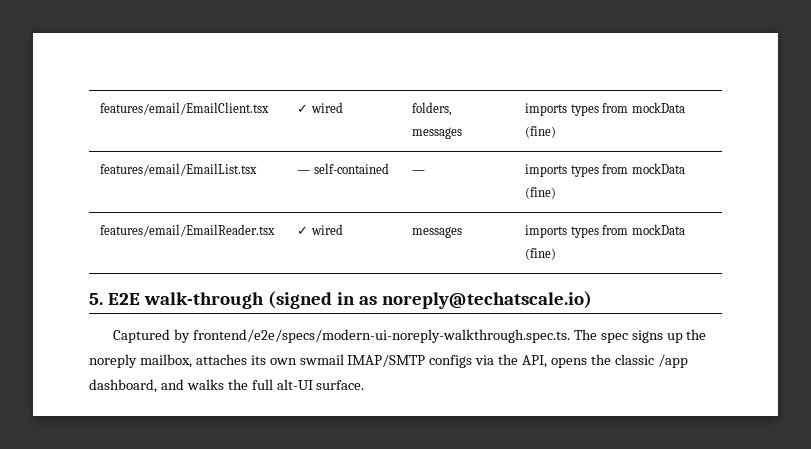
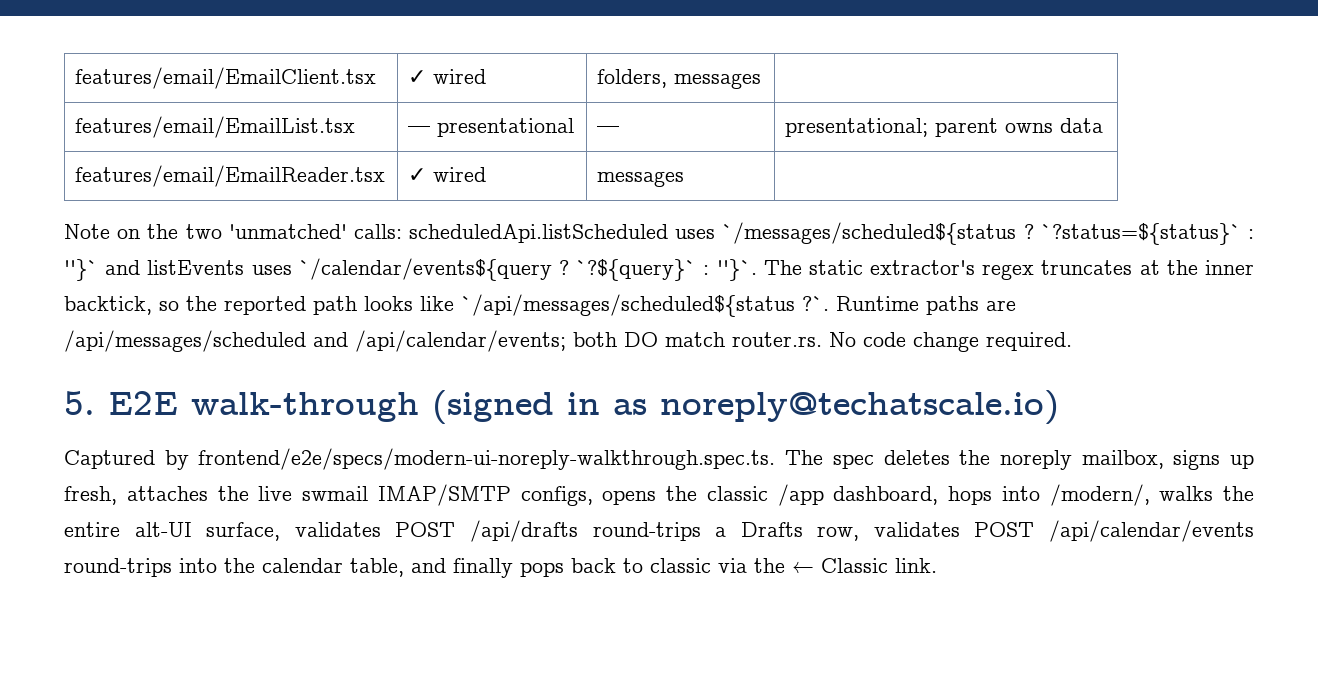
- features/email/EmailClient.tsx | ✓ wired | folders, messages | imports types from mockData (fine)
+ features/email/EmailClient.tsx | ✓ wired | folders, messages |
- features/email/EmailList.tsx | — self-contained | — | imports types from mockData (fine)
+ features/email/EmailList.tsx | — presentational | — | presentational; parent owns data
- features/email/EmailReader.tsx | ✓ wired | messages | imports types from mockData (fine)
+ features/email/EmailReader.tsx | ✓ wired | messages |
+ Note on the two 'unmatched' calls: scheduledApi.listScheduled uses `/messages/scheduled${status ? `?status=${status}` : ''}` and listEvents uses `/calendar/events${query ? `?${query}` : ''}`. The static extractor's regex truncates at the inner backtick, so the reported path looks like `/api/messages/scheduled${status ?`. Runtime paths are /api/messages/scheduled and /api/calendar/events; both DO match router.rs. No code change required.
- Captured by frontend/e2e/specs/modern-ui-noreply-walkthrough.spec.ts. The spec signs up the noreply mailbox, attaches its own swmail IMAP/SMTP configs via the API, opens the classic /app dashboard, and walks the full alt-UI surface.
+ Captured by frontend/e2e/specs/modern-ui-noreply-walkthrough.spec.ts. The spec deletes the noreply mailbox, signs up fresh, attaches the live swmail IMAP/SMTP configs, opens the classic /app dashboard, hops into /modern/, walks the entire alt-UI surface, validates POST /api/drafts round-trips a Drafts row, validates POST /api/calendar/events round-trips into the calendar table, and finally pops back to classic via the ← Classic link.

